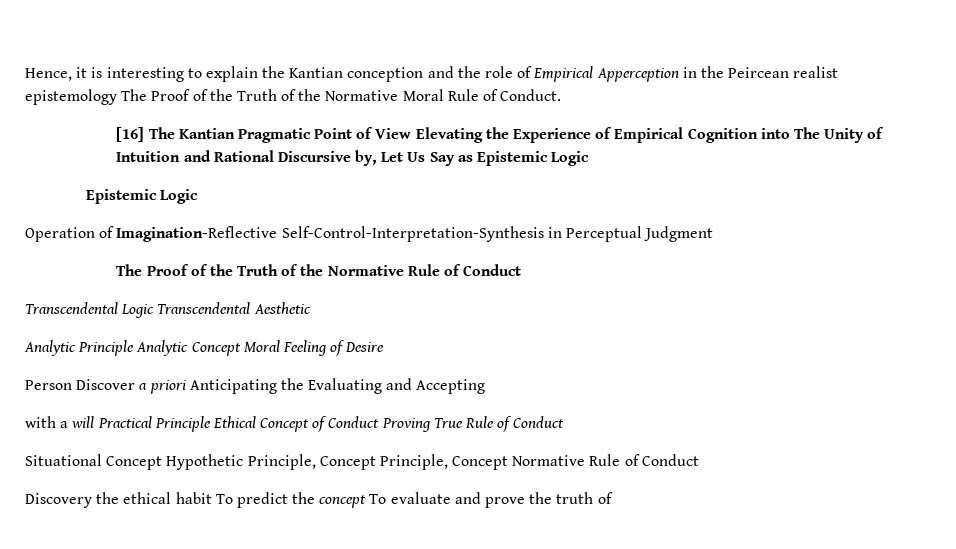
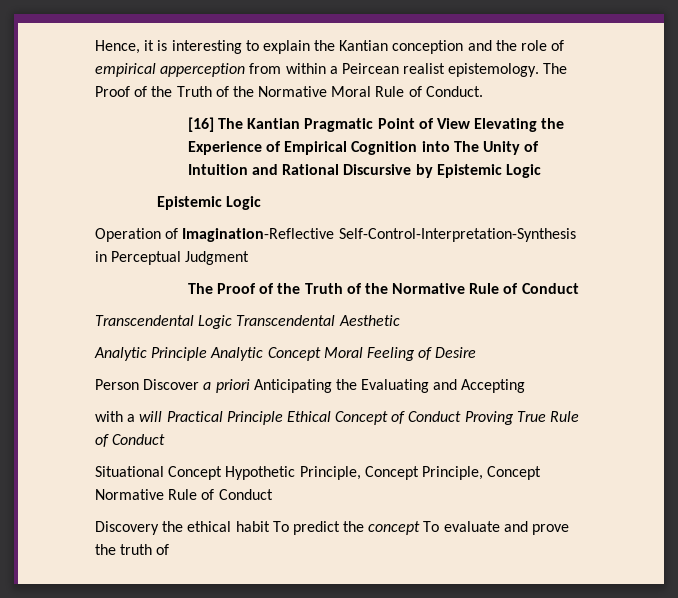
- Hence, it is interesting to explain the Kantian conception and the role of Empirical Apperception in the Peircean realist epistemology The Proof of the Truth of the Normative Moral Rule of Conduct.
+ Hence, it is interesting to explain the Kantian conception and the role of empirical apperception from within a Peircean realist epistemology. The Proof of the Truth of the Normative Moral Rule of Conduct.
- [16] The Kantian Pragmatic Point of View Elevating the Experience of Empirical Cognition into The Unity of Intuition and Rational Discursive by, Let Us Say as Epistemic Logic
+ [16] The Kantian Pragmatic Point of View Elevating the Experience of Empirical Cognition into The Unity of Intuition and Rational Discursive by Epistemic Logic

